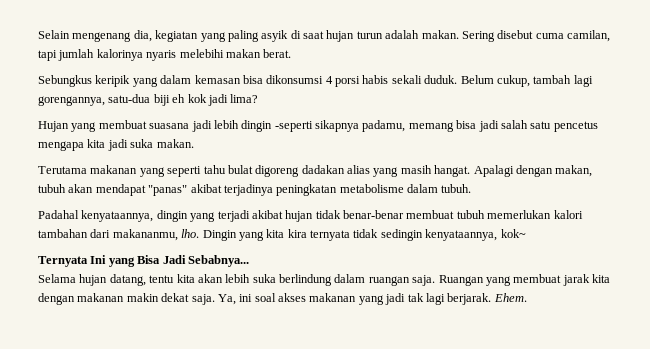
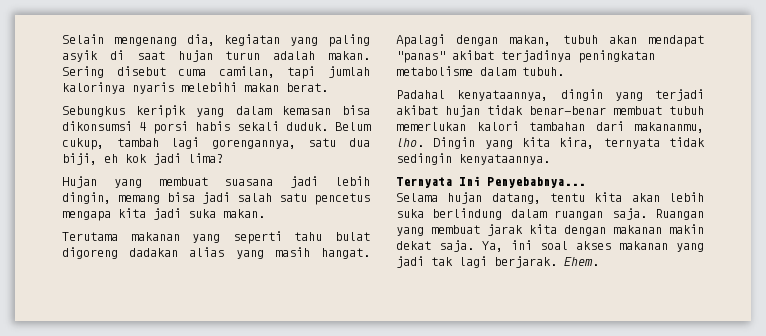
- Belum cukup, tambah lagi gorengannya, satu-dua biji eh kok jadi lima?
+ Belum cukup, tambah lagi gorengannya, satu dua biji, eh kok jadi lima?
- Hujan yang membuat suasana jadi lebih dingin -seperti sikapnya padamu, memang bisa jadi salah satu pencetus mengapa kita jadi suka makan.
+ Hujan yang membuat suasana jadi lebih dingin, memang bisa jadi salah satu pencetus mengapa kita jadi suka makan.
- Dingin yang kita kira ternyata tidak sedingin kenyataannya, kok~
+ Dingin yang kita kira, ternyata tidak sedingin kenyataannya.
- Ternyata Ini yang Bisa Jadi Sebabnya...
+ Ternyata Ini Penyebabnya...

